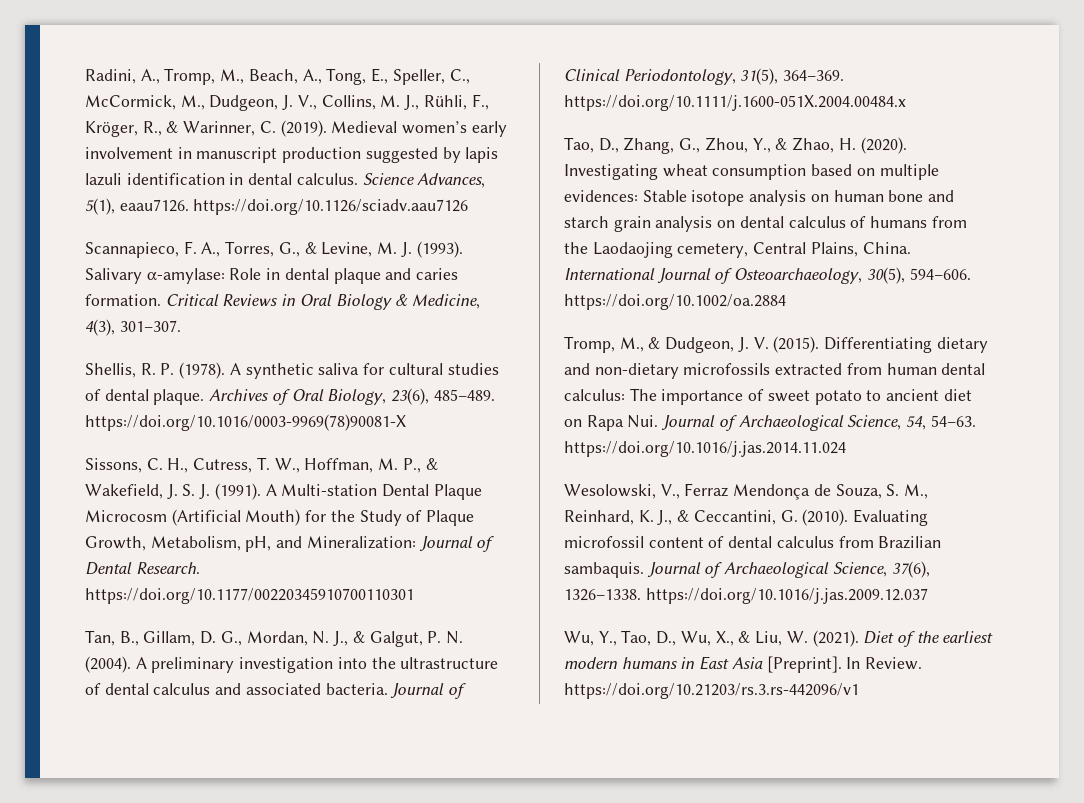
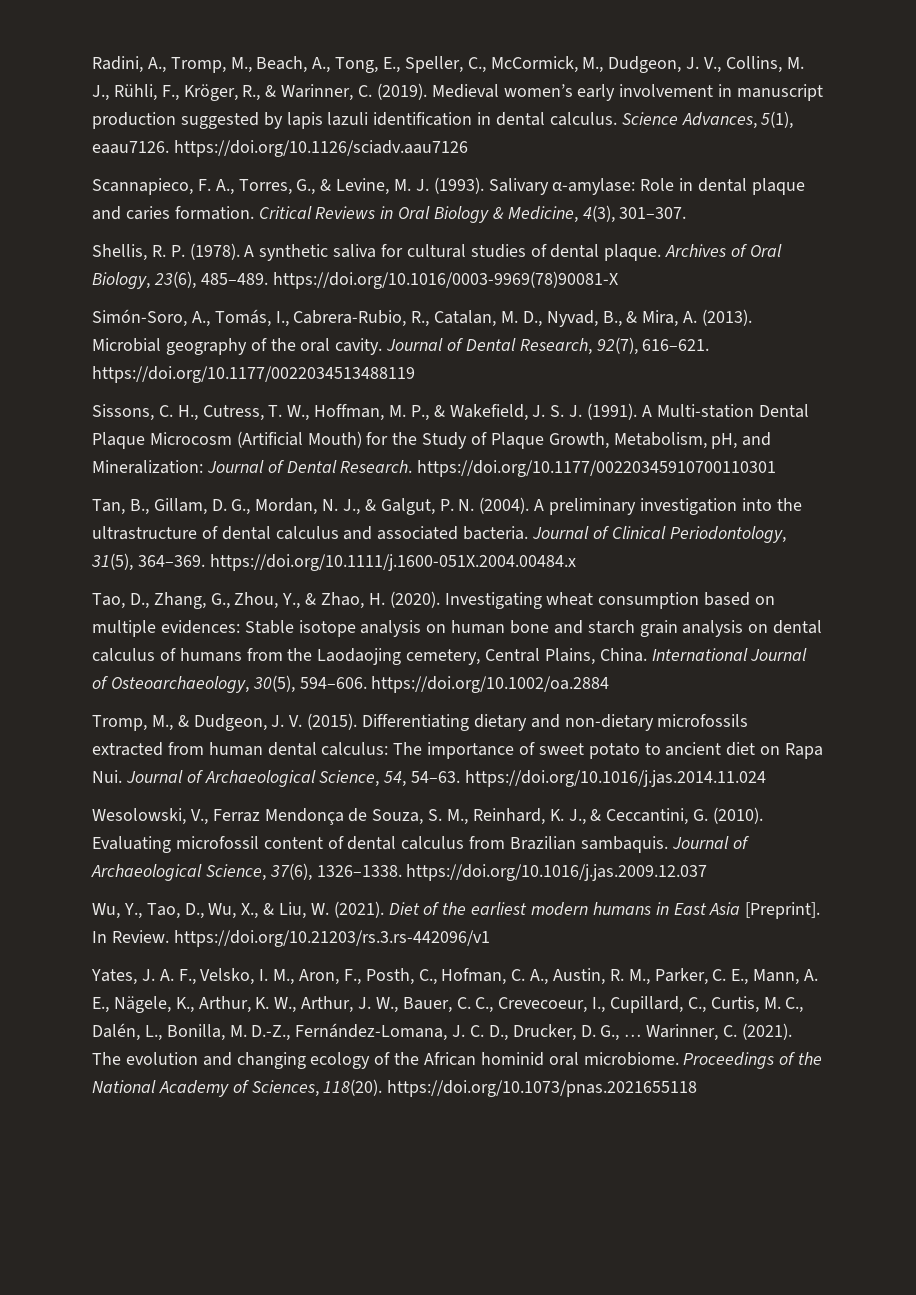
+ Simón-Soro, A., Tomás, I., Cabrera-Rubio, R., Catalan, M. D., Nyvad, B., & Mira, A. (2013). Microbial geography of the oral cavity. Journal of Dental Research, 92(7), 616–621. https://doi.org/10.1177/0022034513488119
+ Yates, J. A. F., Velsko, I. M., Aron, F., Posth, C., Hofman, C. A., Austin, R. M., Parker, C. E., Mann, A. E., Nägele, K., Arthur, K. W., Arthur, J. W., Bauer, C. C., Crevecoeur, I., Cupillard, C., Curtis, M. C., Dalén, L., Bonilla, M. D.-Z., Fernández-Lomana, J. C. D., Drucker, D. G., … Warinner, C. (2021). The evolution and changing ecology of the African hominid oral microbiome. Proceedings of the National Academy of Sciences, 118(20). https://doi.org/10.1073/pnas.2021655118

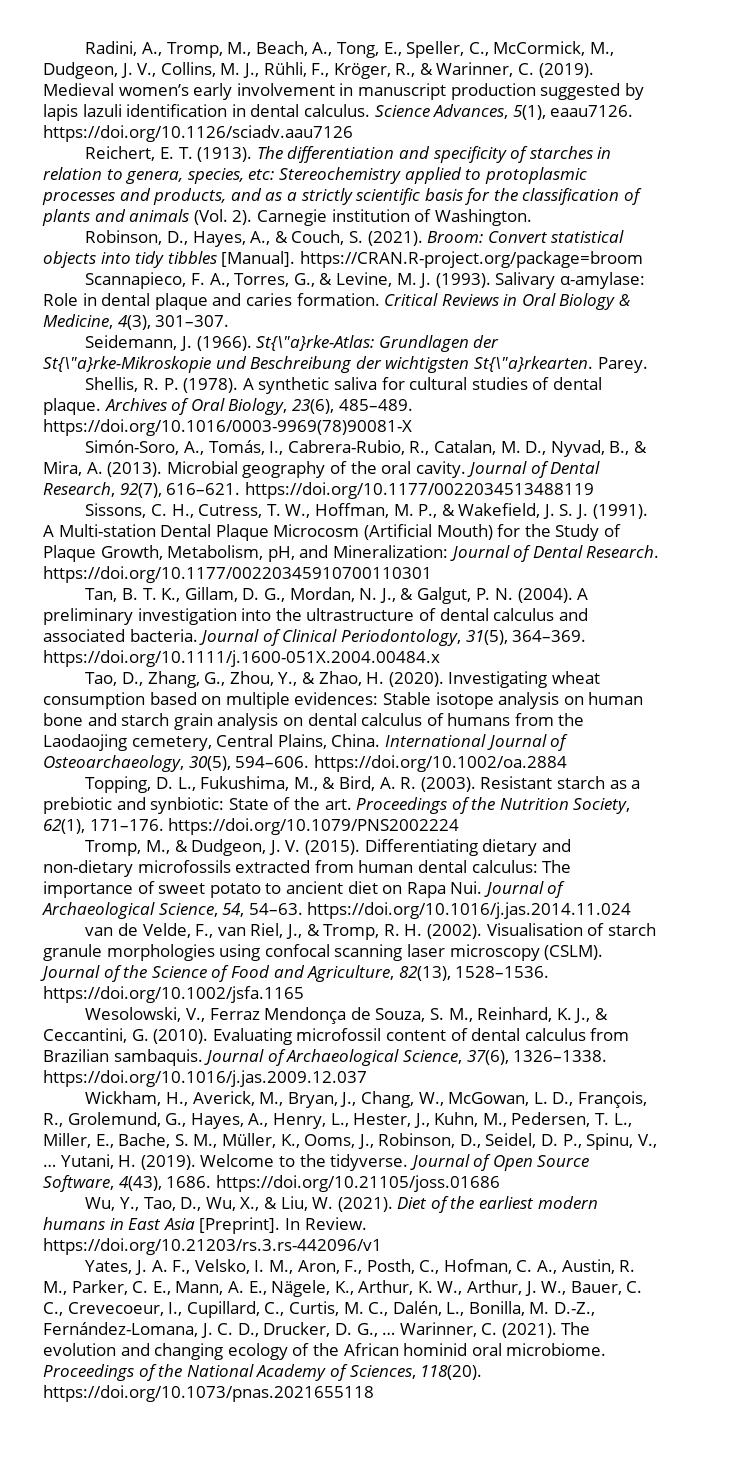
+ Reichert, E. T. (1913). The differentiation and specificity of starches in relation to genera, species, etc: Stereochemistry applied to protoplasmic processes and products, and as a strictly scientific basis for the classification of plants and animals (Vol. 2). Carnegie institution of Washington.
+ Robinson, D., Hayes, A., & Couch, S. (2021). Broom: Convert statistical objects into tidy tibbles [Manual]. https://CRAN.R-project.org/package=broom
+ Seidemann, J. (1966). St{\"a}rke-Atlas: Grundlagen der St{\"a}rke-Mikroskopie und Beschreibung der wichtigsten St{\"a}rkearten. Parey.
- Tan, B., Gillam, D. G., Mordan, N. J., & Galgut, P. N. (2004).
+ Tan, B. T. K., Gillam, D. G., Mordan, N. J., & Galgut, P. N. (2004).
+ Topping, D. L., Fukushima, M., & Bird, A. R. (2003). Resistant starch as a prebiotic and synbiotic: State of the art. Proceedings of the Nutrition Society, 62(1), 171–176. https://doi.org/10.1079/PNS2002224
+ van de Velde, F., van Riel, J., & Tromp, R. H. (2002). Visualisation of starch granule morphologies using confocal scanning laser microscopy (CSLM). Journal of the Science of Food and Agriculture, 82(13), 1528–1536. https://doi.org/10.1002/jsfa.1165
+ Wickham, H., Averick, M., Bryan, J., Chang, W., McGowan, L. D., François, R., Grolemund, G., Hayes, A., Henry, L., Hester, J., Kuhn, M., Pedersen, T. L., Miller, E., Bache, S. M., Müller, K., Ooms, J., Robinson, D., Seidel, D. P., Spinu, V., … Yutani, H. (2019). Welcome to the tidyverse. Journal of Open Source Software, 4(43), 1686. https://doi.org/10.21105/joss.01686

